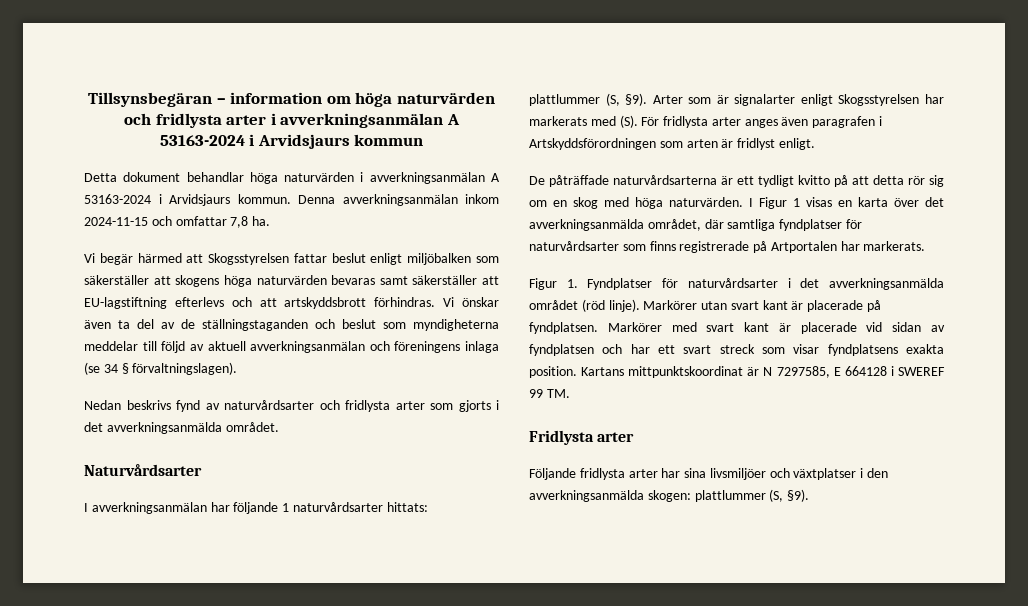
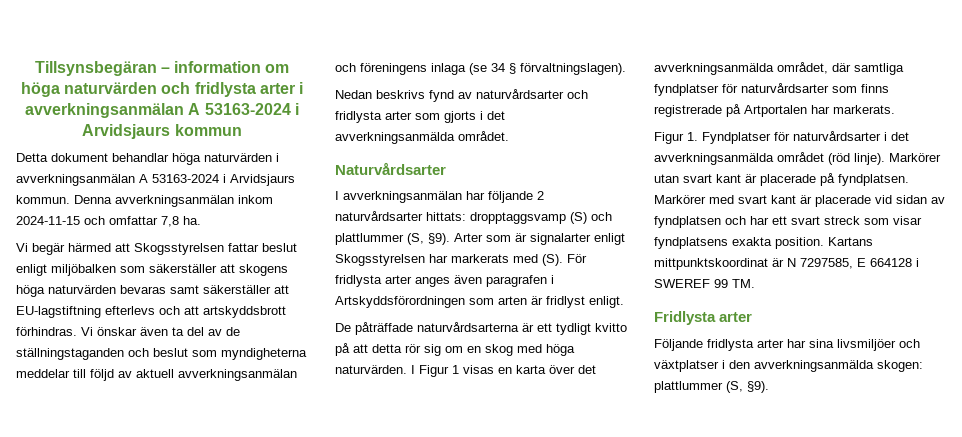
- I avverkningsanmälan har följande 1 naturvårdsarter hittats: plattlummer (S, §9).
+ I avverkningsanmälan har följande 2 naturvårdsarter hittats: dropptaggsvamp (S) och plattlummer (S, §9).

